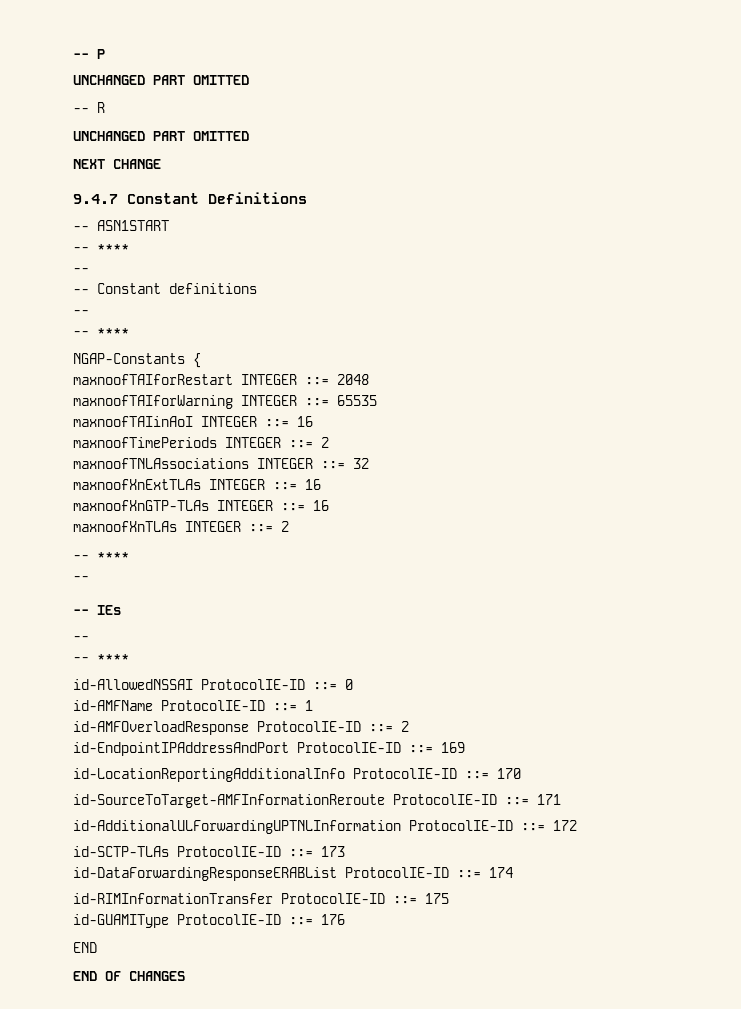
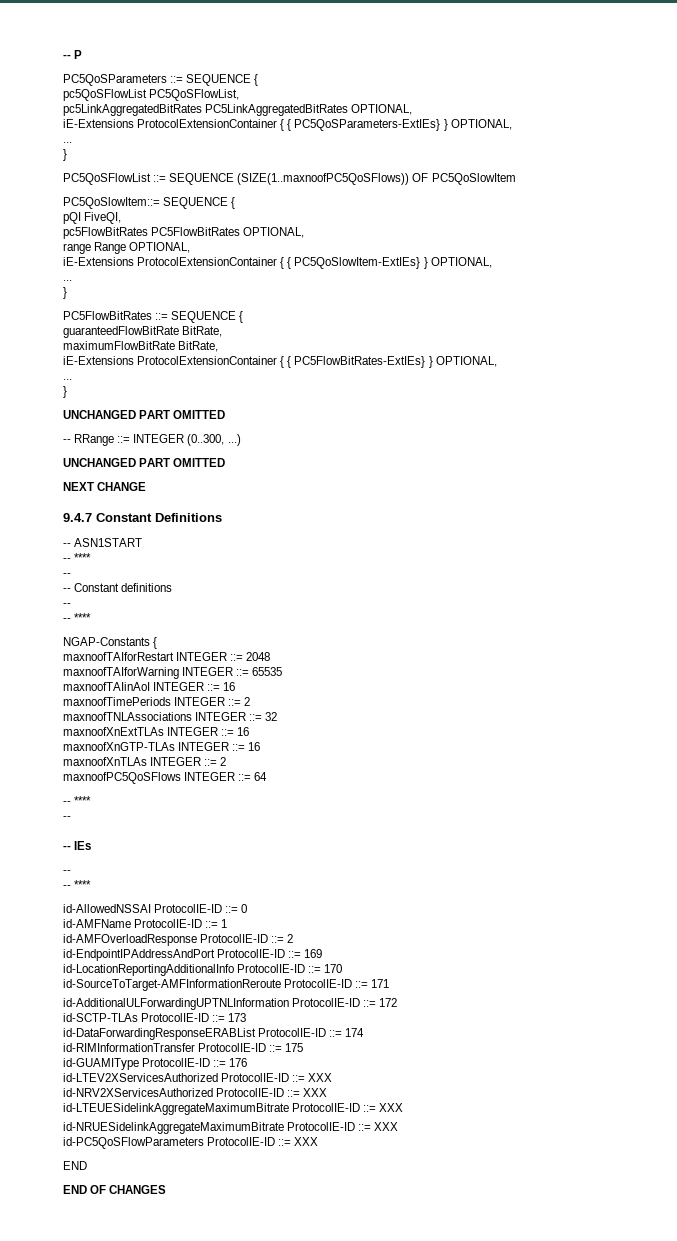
+ PC5QoSParameters ::= SEQUENCE {
+ pc5QoSFlowList PC5QoSFlowList,
+ pc5LinkAggregatedBitRates PC5LinkAggregatedBitRates OPTIONAL,
+ iE-Extensions ProtocolExtensionContainer { { PC5QoSParameters-ExtIEs} } OPTIONAL,
+ ...
+ }
+ PC5QoSFlowList ::= SEQUENCE (SIZE(1..maxnoofPC5QoSFlows)) OF PC5QoSlowItem
+ PC5QoSlowItem::= SEQUENCE {
+ pQI FiveQI,
+ pc5FlowBitRates PC5FlowBitRates OPTIONAL,
+ range Range OPTIONAL,
+ iE-Extensions ProtocolExtensionContainer { { PC5QoSlowItem-ExtIEs} } OPTIONAL,
+ ...
+ }
+ PC5FlowBitRates ::= SEQUENCE {
+ guaranteedFlowBitRate BitRate,
+ maximumFlowBitRate BitRate,
+ iE-Extensions ProtocolExtensionContainer { { PC5FlowBitRates-ExtIEs} } OPTIONAL,
+ ...
+ }
- -- R
+ -- RRange ::= INTEGER (0..300, ...)
+ maxnoofPC5QoSFlows INTEGER ::= 64
+ id-LTEV2XServicesAuthorized ProtocolIE-ID ::= XXX
+ id-NRV2XServicesAuthorized ProtocolIE-ID ::= XXX
+ id-LTEUESidelinkAggregateMaximumBitrate ProtocolIE-ID ::= XXX
+ id-NRUESidelinkAggregateMaximumBitrate ProtocolIE-ID ::= XXX
+ id-PC5QoSFlowParameters ProtocolIE-ID ::= XXX

